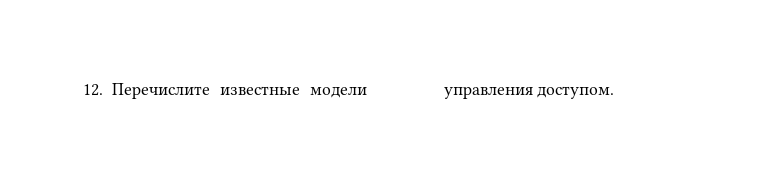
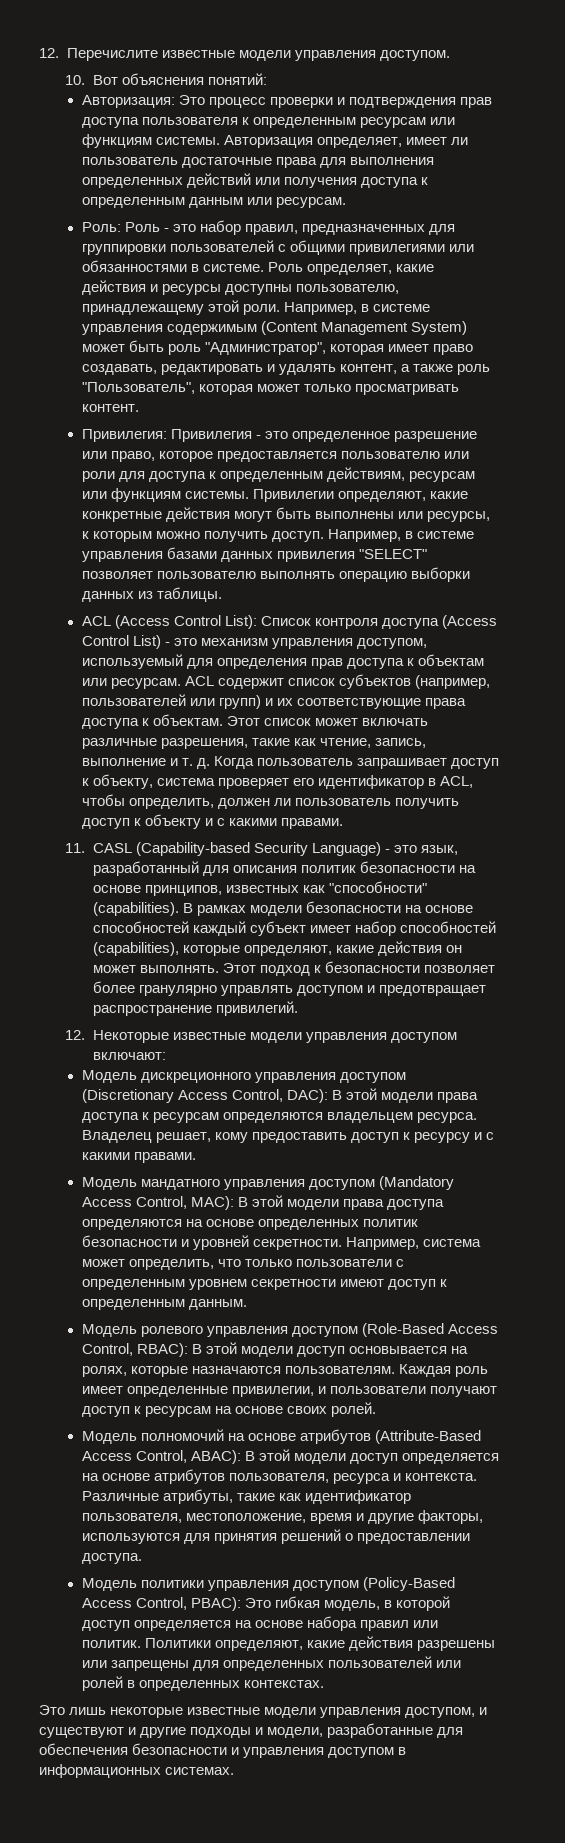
+ 10. Вот объяснения понятий:
+ Авторизация: Это процесс проверки и подтверждения прав доступа пользователя к определенным ресурсам или функциям системы. Авторизация определяет, имеет ли пользователь достаточные права для выполнения определенных действий или получения доступа к определенным данным или ресурсам.
+ Роль: Роль - это набор правил, предназначенных для группировки пользователей с общими привилегиями или обязанностями в системе. Роль определяет, какие действия и ресурсы доступны пользователю, принадлежащему этой роли. Например, в системе управления содержимым (Content Management System) может быть роль "Администратор", которая имеет право создавать, редактировать и удалять контент, а также роль "Пользователь", которая может только просматривать контент.
+ Привилегия: Привилегия - это определенное разрешение или право, которое предоставляется пользователю или роли для доступа к определенным действиям, ресурсам или функциям системы. Привилегии определяют, какие конкретные действия могут быть выполнены или ресурсы, к которым можно получить доступ. Например, в системе управления базами данных привилегия "SELECT" позволяет пользователю выполнять операцию выборки данных из таблицы.
+ ACL (Access Control List): Список контроля доступа (Access Control List) - это механизм управления доступом, используемый для определения прав доступа к объектам или ресурсам. ACL содержит список субъектов (например, пользователей или групп) и их соответствующие права доступа к объектам. Этот список может включать различные разрешения, такие как чтение, запись, выполнение и т. д. Когда пользователь запрашивает доступ к объекту, система проверяет его идентификатор в ACL, чтобы определить, должен ли пользователь получить доступ к объекту и с какими правами.
+ 11. CASL (Capability-based Security Language) - это язык, разработанный для описания политик безопасности на основе принципов, известных как "способности" (capabilities). В рамках модели безопасности на основе способностей каждый субъект имеет набор способностей (capabilities), которые определяют, какие действия он может выполнять. Этот подход к безопасности позволяет более гранулярно управлять доступом и предотвращает распространение привилегий.
+ 12. Некоторые известные модели управления доступом включают:
+ Модель дискреционного управления доступом (Discretionary Access Control, DAC): В этой модели права доступа к ресурсам определяются владельцем ресурса. Владелец решает, кому предоставить доступ к ресурсу и с какими правами.
+ Модель мандатного управления доступом (Mandatory Access Control, MAC): В этой модели права доступа определяются на основе определенных политик безопасности и уровней секретности. Например, система может определить, что только пользователи с определенным уровнем секретности имеют доступ к определенным данным.
+ Модель ролевого управления доступом (Role-Based Access Control, RBAC): В этой модели доступ основывается на ролях, которые назначаются пользователям. Каждая роль имеет определенные привилегии, и пользователи получают доступ к ресурсам на основе своих ролей.
+ Модель полномочий на основе атрибутов (Attribute-Based Access Control, ABAC): В этой модели доступ определяется на основе атрибутов пользователя, ресурса и контекста. Различные атрибуты, такие как идентификатор пользователя, местоположение, время и другие факторы, используются для принятия решений о предоставлении доступа.
+ Модель политики управления доступом (Policy-Based Access Control, PBAC): Это гибкая модель, в которой доступ определяется на основе набора правил или политик. Политики определяют, какие действия разрешены или запрещены для определенных пользователей или ролей в определенных контекстах.
+ Это лишь некоторые известные модели управления доступом, и существуют и другие подходы и модели, разработанные для обеспечения безопасности и управления доступом в информационных системах.

